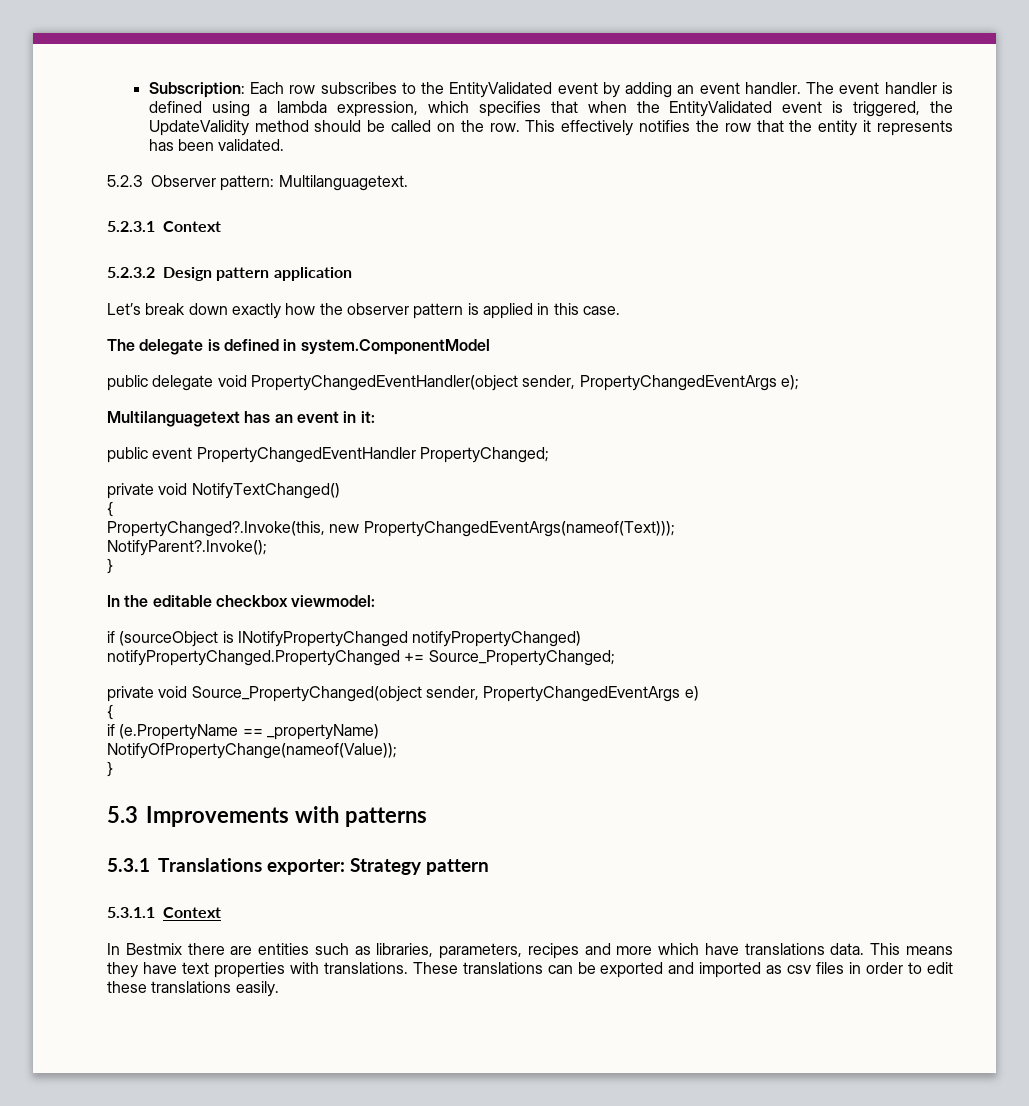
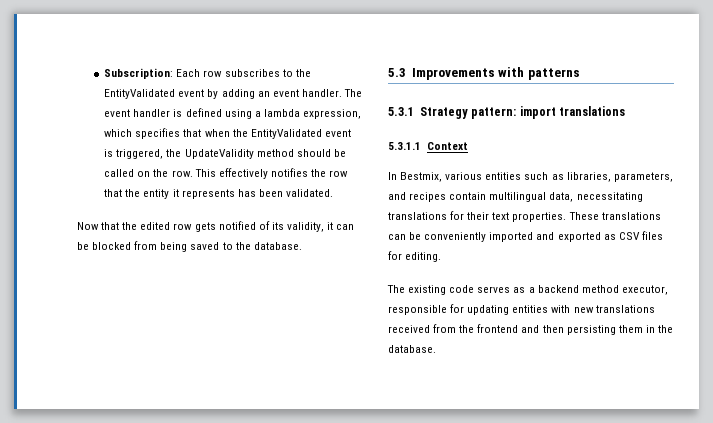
- 5.2.3 Observer pattern: Multilanguagetext.
- 5.2.3.1 Context
- 5.2.3.2 Design pattern application
- Let’s break down exactly how the observer pattern is applied in this case.
- The delegate is defined in system.ComponentModel
- public delegate void PropertyChangedEventHandler(object sender, PropertyChangedEventArgs e);
- Multilanguagetext has an event in it:
- public event PropertyChangedEventHandler PropertyChanged;
- private void NotifyTextChanged()
- {
- PropertyChanged?.Invoke(this, new PropertyChangedEventArgs(nameof(Text)));
- NotifyParent?.Invoke();
- }
- In the editable checkbox viewmodel:
- if (sourceObject is INotifyPropertyChanged notifyPropertyChanged)
- notifyPropertyChanged.PropertyChanged += Source_PropertyChanged;
- private void Source_PropertyChanged(object sender, PropertyChangedEventArgs e)
- {
- if (e.PropertyName == _propertyName)
- NotifyOfPropertyChange(nameof(Value));
- }
+ Now that the edited row gets notified of its validity, it can be blocked from being saved to the database.
- 5.3.1 Translations exporter: Strategy pattern
+ 5.3.1 Strategy pattern: import translations
- In Bestmix there are entities such as libraries, parameters, recipes and more which have translations data. This means they have text properties with translations. These translations can be exported and imported as csv files in order to edit these translations easily.
+ In Bestmix, various entities such as libraries, parameters, and recipes contain multilingual data, necessitating translations for their text properties. These translations can be conveniently imported and exported as CSV files for editing.
+ The existing code serves as a backend method executor, responsible for updating entities with new translations received from the frontend and then persisting them in the database.

